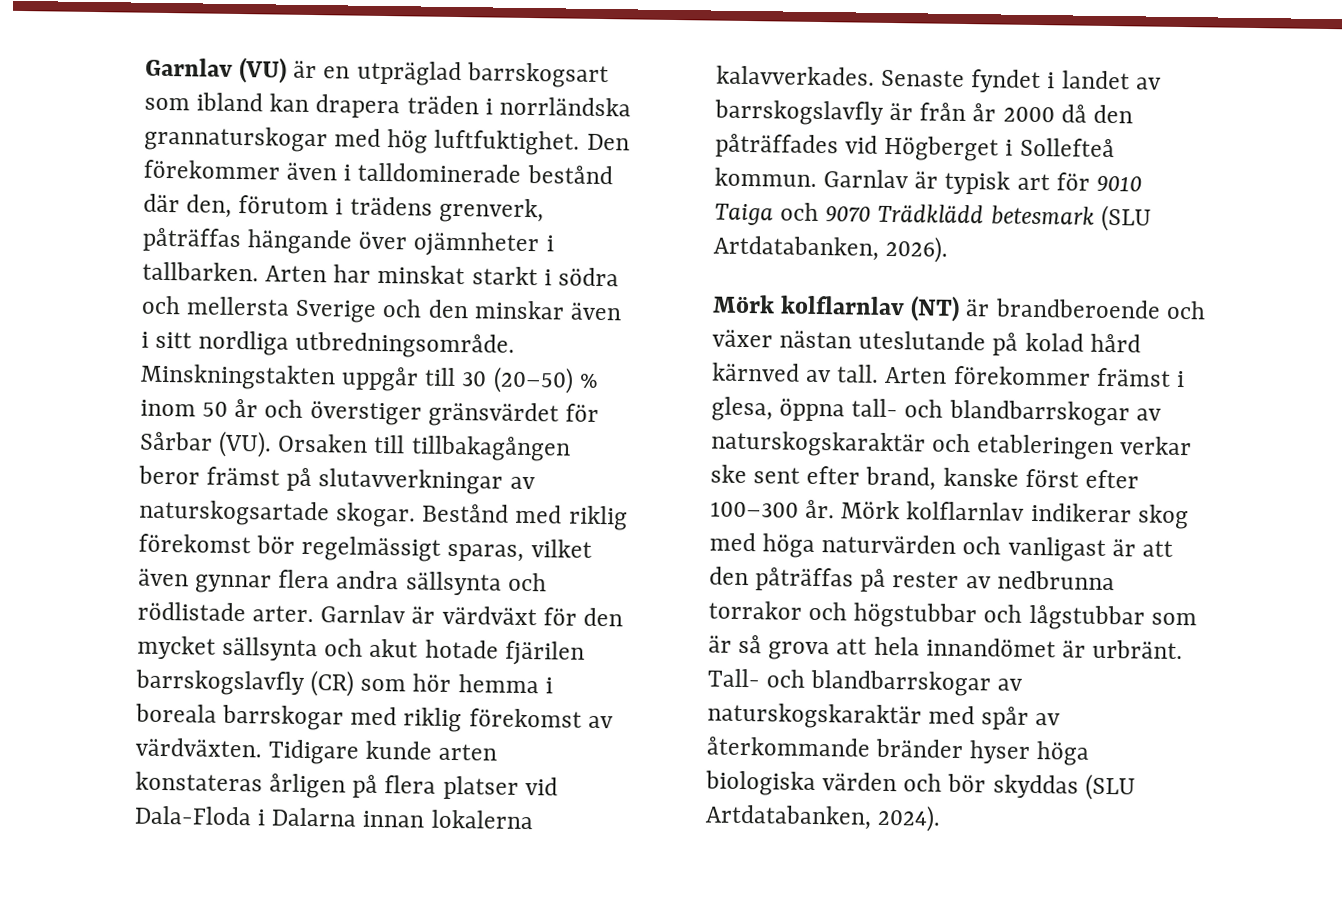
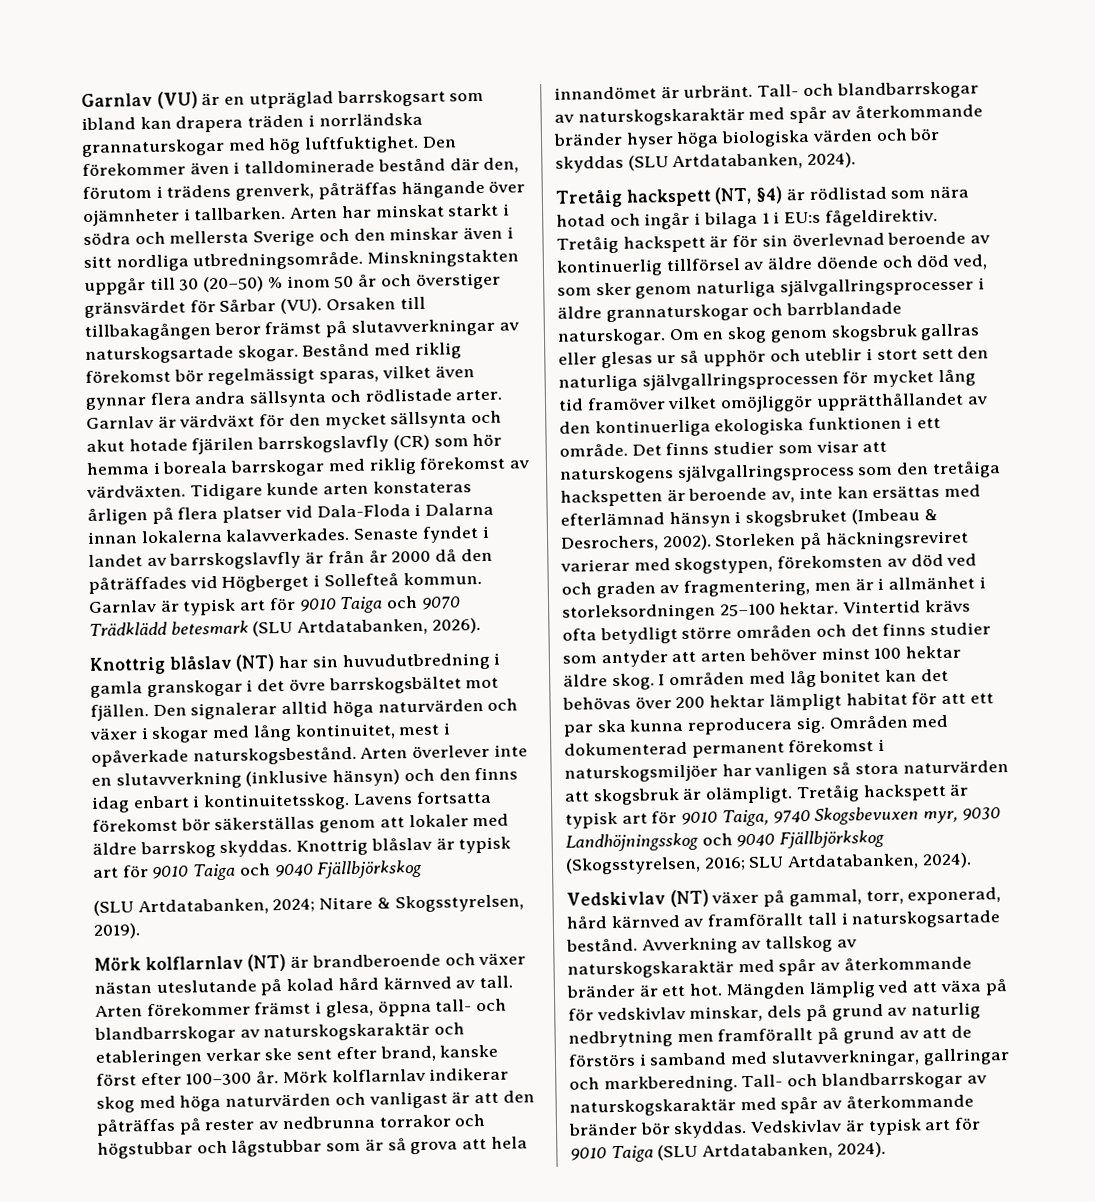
+ Knottrig blåslav (NT) har sin huvudutbredning i gamla granskogar i det övre barrskogsbältet mot fjällen. Den signalerar alltid höga naturvärden och växer i skogar med lång kontinuitet, mest i opåverkade naturskogsbestånd. Arten överlever inte en slutavverkning (inklusive hänsyn) och den finns idag enbart i kontinuitetsskog. Lavens fortsatta förekomst bör säkerställas genom att lokaler med äldre barrskog skyddas. Knottrig blåslav är typisk art för 9010 Taiga och 9040 Fjällbjörkskog
+ (SLU Artdatabanken, 2024; Nitare & Skogsstyrelsen, 2019).
+ Tretåig hackspett (NT, §4) är rödlistad som nära hotad och ingår i bilaga 1 i EU:s fågeldirektiv. Tretåig hackspett är för sin överlevnad beroende av kontinuerlig tillförsel av äldre döende och död ved, som sker genom naturliga självgallringsprocesser i äldre grannaturskogar och barrblandade naturskogar. Om en skog genom skogsbruk gallras eller glesas ur så upphör och uteblir i stort sett den naturliga självgallringsprocessen för mycket lång tid framöver vilket omöjliggör upprätthållandet av den kontinuerliga ekologiska funktionen i ett område. Det finns studier som visar att naturskogens självgallringsprocess som den tretåiga hackspetten är beroende av, inte kan ersättas med efterlämnad hänsyn i skogsbruket (Imbeau & Desrochers, 2002). Storleken på häckningsreviret varierar med skogstypen, förekomsten av död ved och graden av fragmentering, men är i allmänhet i storleksordningen 25–100 hektar. Vintertid krävs ofta betydligt större områden och det finns studier som antyder att arten behöver minst 100 hektar äldre skog. I områden med låg bonitet kan det behövas över 200 hektar lämpligt habitat för att ett par ska kunna reproducera sig. Områden med dokumenterad permanent förekomst i naturskogsmiljöer har vanligen så stora naturvärden att skogsbruk är olämpligt. Tretåig hackspett är typisk art för 9010 Taiga, 9740 Skogsbevuxen myr, 9030 Landhöjningsskog och 9040 Fjällbjörkskog (Skogsstyrelsen, 2016; SLU Artdatabanken, 2024).
+ Vedskivlav (NT) växer på gammal, torr, exponerad, hård kärnved av framförallt tall i naturskogsartade bestånd. Avverkning av tallskog av naturskogskaraktär med spår av återkommande bränder är ett hot. Mängden lämplig ved att växa på för vedskivlav minskar, dels på grund av naturlig nedbrytning men framförallt på grund av att de förstörs i samband med slutavverkningar, gallringar och markberedning. Tall- och blandbarrskogar av naturskogskaraktär med spår av återkommande bränder bör skyddas. Vedskivlav är typisk art för 9010 Taiga (SLU Artdatabanken, 2024).

